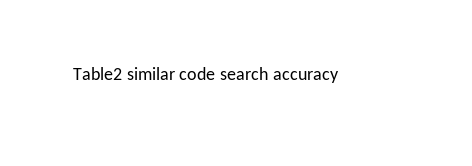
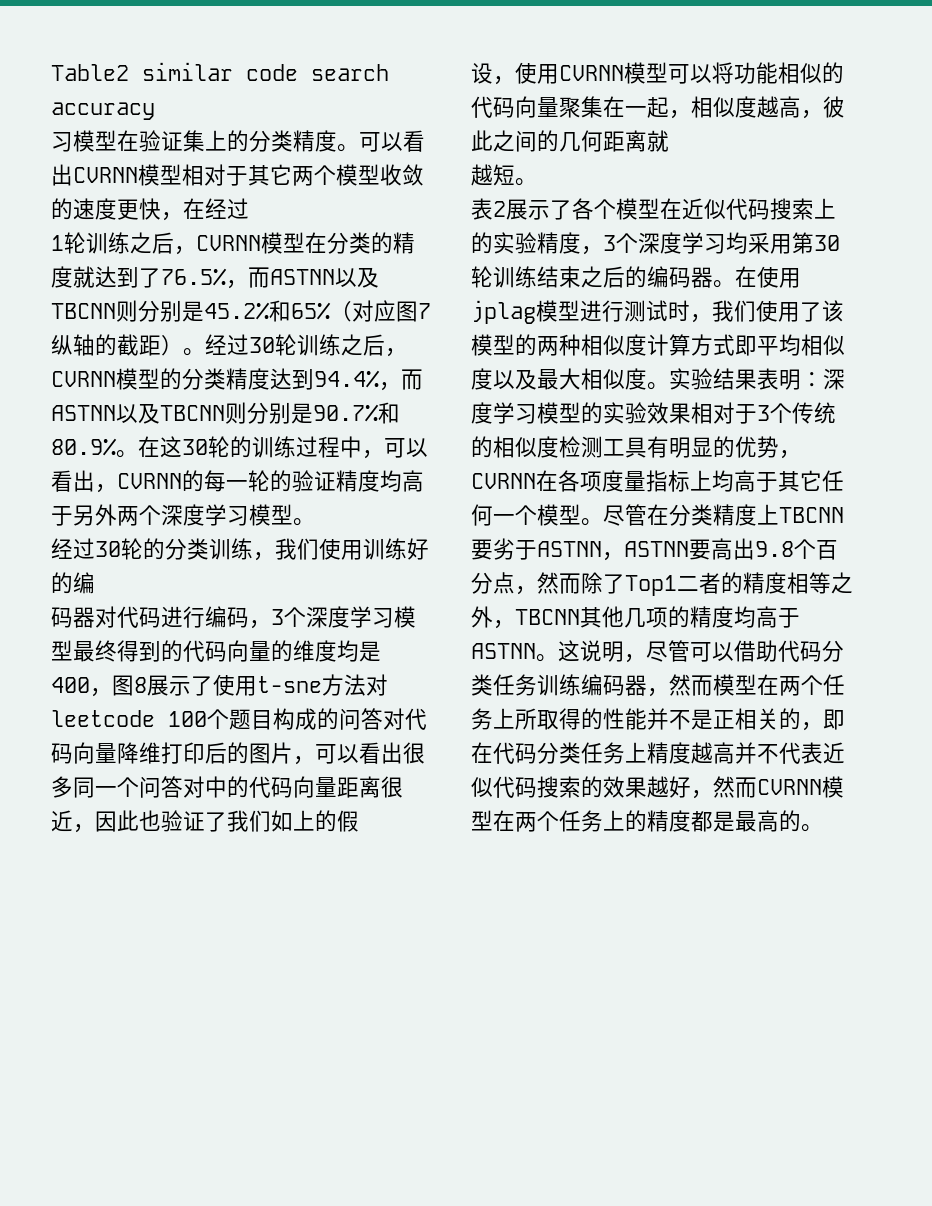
+ 习模型在验证集上的分类精度。可以看出CVRNN模型相对于其它两个模型收敛的速度更快，在经过
+ 1轮训练之后，CVRNN模型在分类的精度就达到了76.5%，而ASTNN以及TBCNN则分别是45.2%和65%（对应图7纵轴的截距）。经过30轮训练之后，CVRNN模型的分类精度达到94.4%，而ASTNN以及TBCNN则分别是90.7%和80.9%。在这30轮的训练过程中，可以看出，CVRNN的每一轮的验证精度均高于另外两个深度学习模型。
+ 经过30轮的分类训练，我们使用训练好的编
+ 码器对代码进行编码，3个深度学习模型最终得到的代码向量的维度均是400，图8展示了使用t-sne方法对leetcode 100个题目构成的问答对代码向量降维打印后的图片，可以看出很多同一个问答对中的代码向量距离很近，因此也验证了我们如上的假
+ 设，使用CVRNN模型可以将功能相似的代码向量聚集在一起，相似度越高，彼此之间的几何距离就
+ 越短。
+ 表2展示了各个模型在近似代码搜索上的实验精度，3个深度学习均采用第30轮训练结束之后的编码器。在使用jplag模型进行测试时，我们使用了该模型的两种相似度计算方式即平均相似度以及最大相似度。实验结果表明：深度学习模型的实验效果相对于3个传统的相似度检测工具有明显的优势，CVRNN在各项度量指标上均高于其它任何一个模型。尽管在分类精度上TBCNN要劣于ASTNN，ASTNN要高出9.8个百分点，然而除了Top1二者的精度相等之外，TBCNN其他几项的精度均高于ASTNN。这说明，尽管可以借助代码分类任务训练编码器，然而模型在两个任务上所取得的性能并不是正相关的，即在代码分类任务上精度越高并不代表近似代码搜索的效果越好，然而CVRNN模型在两个任务上的精度都是最高的。

